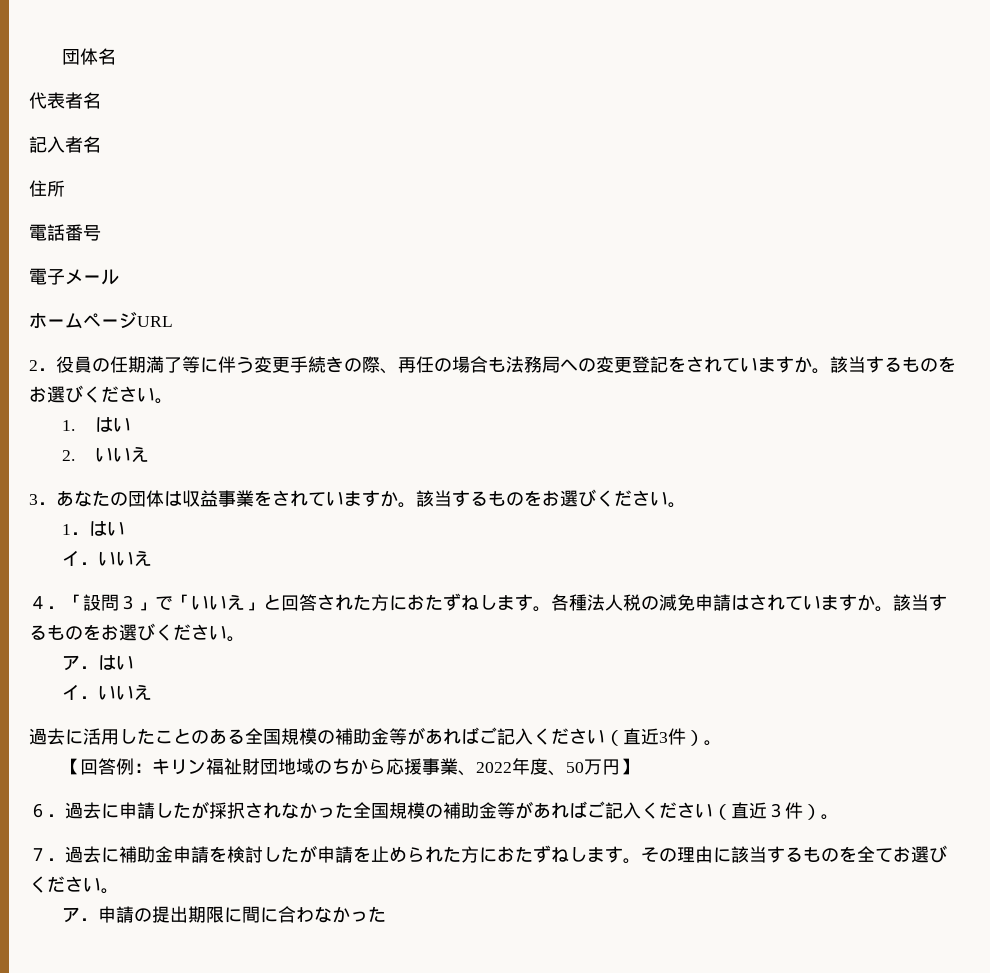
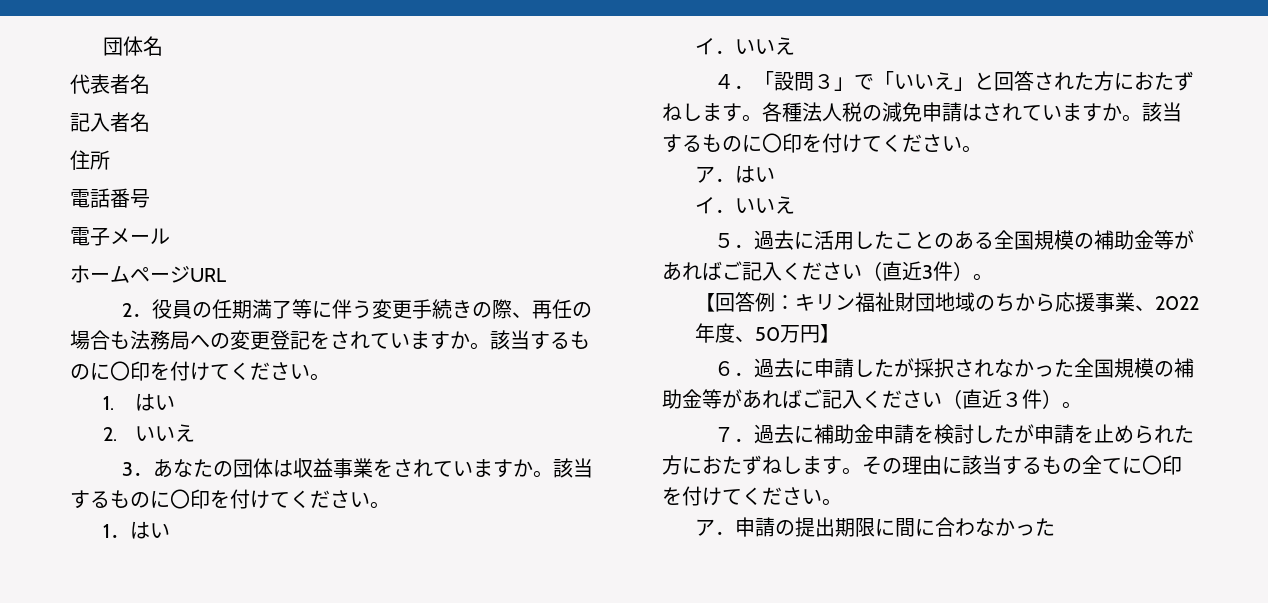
- 2．役員の任期満了等に伴う変更手続きの際、再任の場合も法務局への変更登記をされていますか。該当するものをお選びください。
+ 2．役員の任期満了等に伴う変更手続きの際、再任の場合も法務局への変更登記をされていますか。該当するものに〇印を付けてください。
- 3．あなたの団体は収益事業をされていますか。該当するものをお選びください。
+ 3．あなたの団体は収益事業をされていますか。該当するものに〇印を付けてください。
- 各種法人税の減免申請はされていますか。該当するものをお選びください。
+ 各種法人税の減免申請はされていますか。該当するものに〇印を付けてください。
- 過去に活用したことのある全国規模の補助金等があればご記入ください（直近3件）。
+ ５．過去に活用したことのある全国規模の補助金等があればご記入ください（直近3件）。
- その理由に該当するものを全てお選びください。
+ その理由に該当するもの全てに〇印を付けてください。

